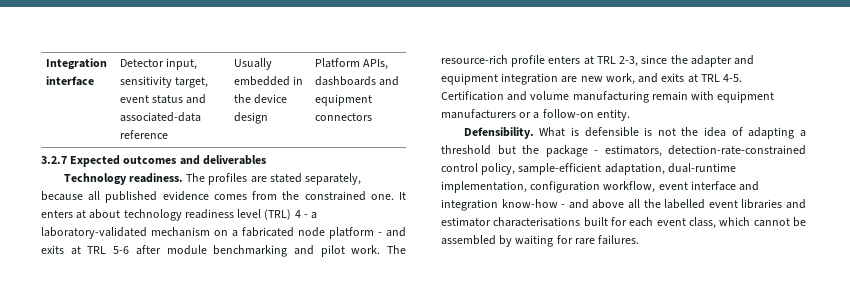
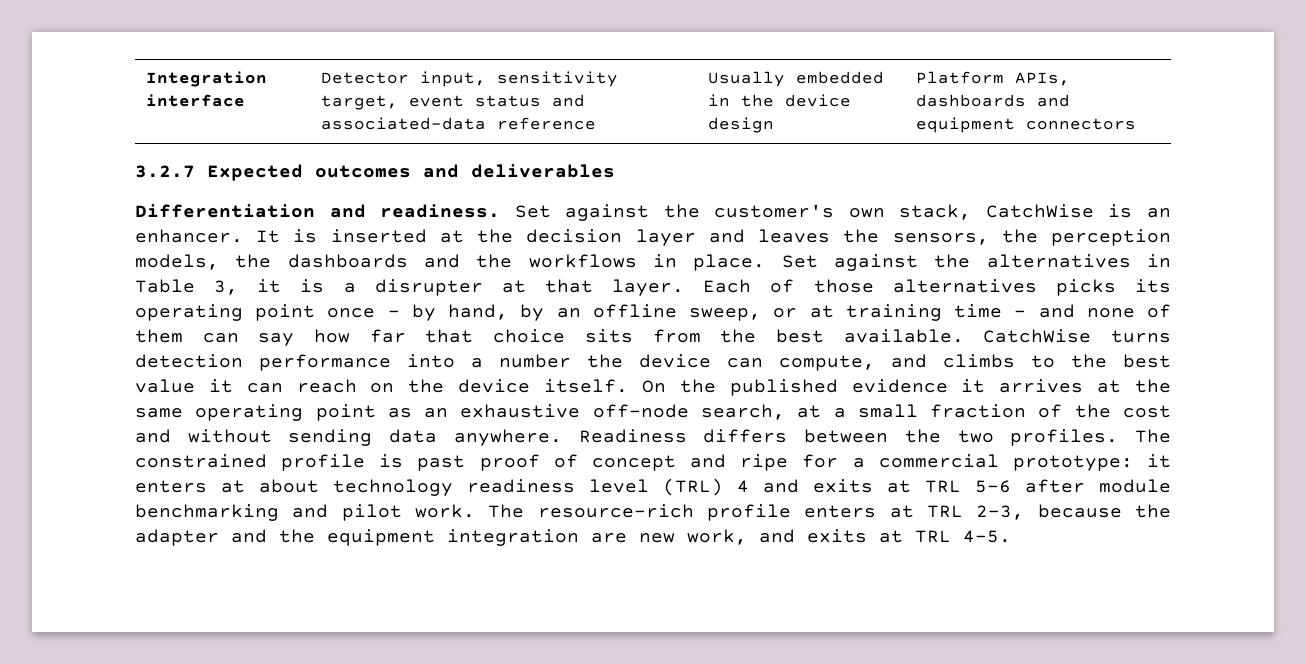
- Technology readiness. The profiles are stated separately, because all published evidence comes from the constrained one. It enters at about technology readiness level (TRL) 4 - a laboratory-validated mechanism on a fabricated node platform - and exits at TRL 5-6 after module benchmarking and pilot work.
+ Differentiation and readiness. Set against the customer's own stack, CatchWise is an enhancer. It is inserted at the decision layer and leaves the sensors, the perception models, the dashboards and the workflows in place. Set against the alternatives in Table 3, it is a disrupter at that layer. Each of those alternatives picks its operating point once - by hand, by an offline sweep, or at training time - and none of them can say how far that choice sits from the best available. CatchWise turns detection performance into a number the device can compute, and climbs to the best value it can reach on the device itself. On the published evidence it arrives at the same operating point as an exhaustive off-node search, at a small fraction of the cost and without sending data anywhere. Readiness differs between the two profiles. The constrained profile is past proof of concept and ripe for a commercial prototype: it enters at about technology readiness level (TRL) 4 and exits at TRL 5-6 after module benchmarking and pilot work.
- The resource-rich profile enters at TRL 2-3, since the adapter and equipment integration are new work, and exits at TRL 4-5. Certification and volume manufacturing remain with equipment manufacturers or a follow-on entity.
- Defensibility. What is defensible is not the idea of adapting a threshold but the package - estimators, detection-rate-constrained control policy, sample-efficient adaptation, dual-runtime implementation, configuration workflow, event interface and integration know-how - and above all the labelled event libraries and estimator characterisations built for each event class, which cannot be assembled by waiting for rare failures.
+ The resource-rich profile enters at TRL 2-3, because the adapter and the equipment integration are new work, and exits at TRL 4-5.

